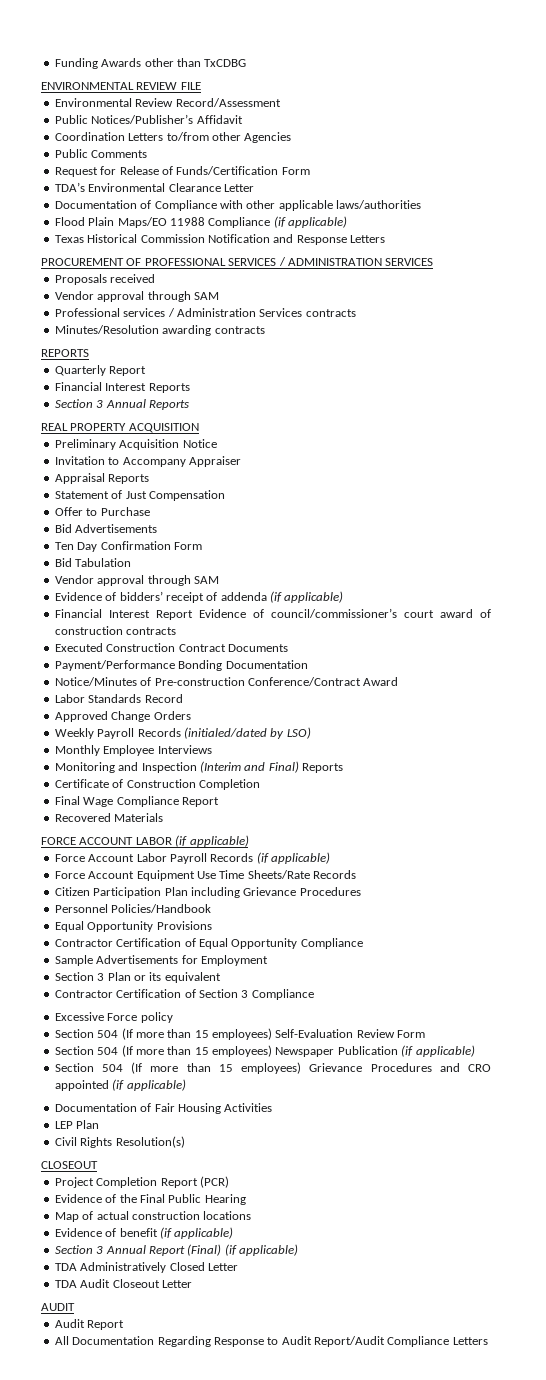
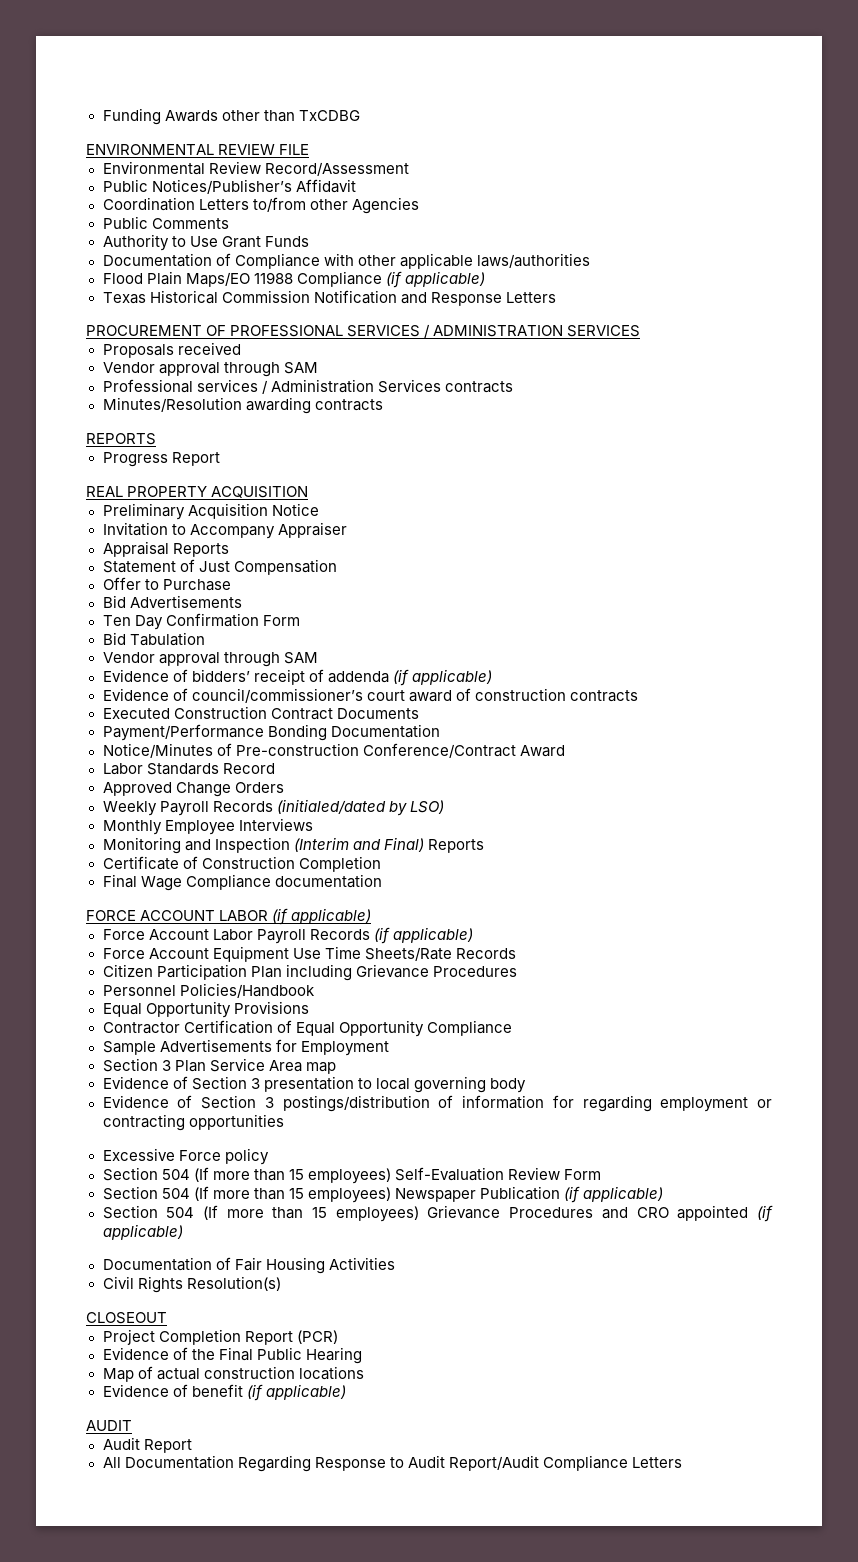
- Request for Release of Funds/Certification Form
- TDA’s Environmental Clearance Letter
+ Authority to Use Grant Funds
- Quarterly Report
- Financial Interest Reports
- Section 3 Annual Reports
+ Progress Report
- Financial Interest Report Evidence of council/commissioner’s court award of construction contracts
+ Evidence of council/commissioner’s court award of construction contracts
- Final Wage Compliance Report
- Recovered Materials
+ Final Wage Compliance documentation
- Section 3 Plan or its equivalent
- Contractor Certification of Section 3 Compliance
+ Section 3 Plan Service Area map
+ Evidence of Section 3 presentation to local governing body
+ Evidence of Section 3 postings/distribution of information for regarding employment or contracting opportunities
- LEP Plan
- Section 3 Annual Report (Final) (if applicable)
- TDA Administratively Closed Letter
- TDA Audit Closeout Letter

